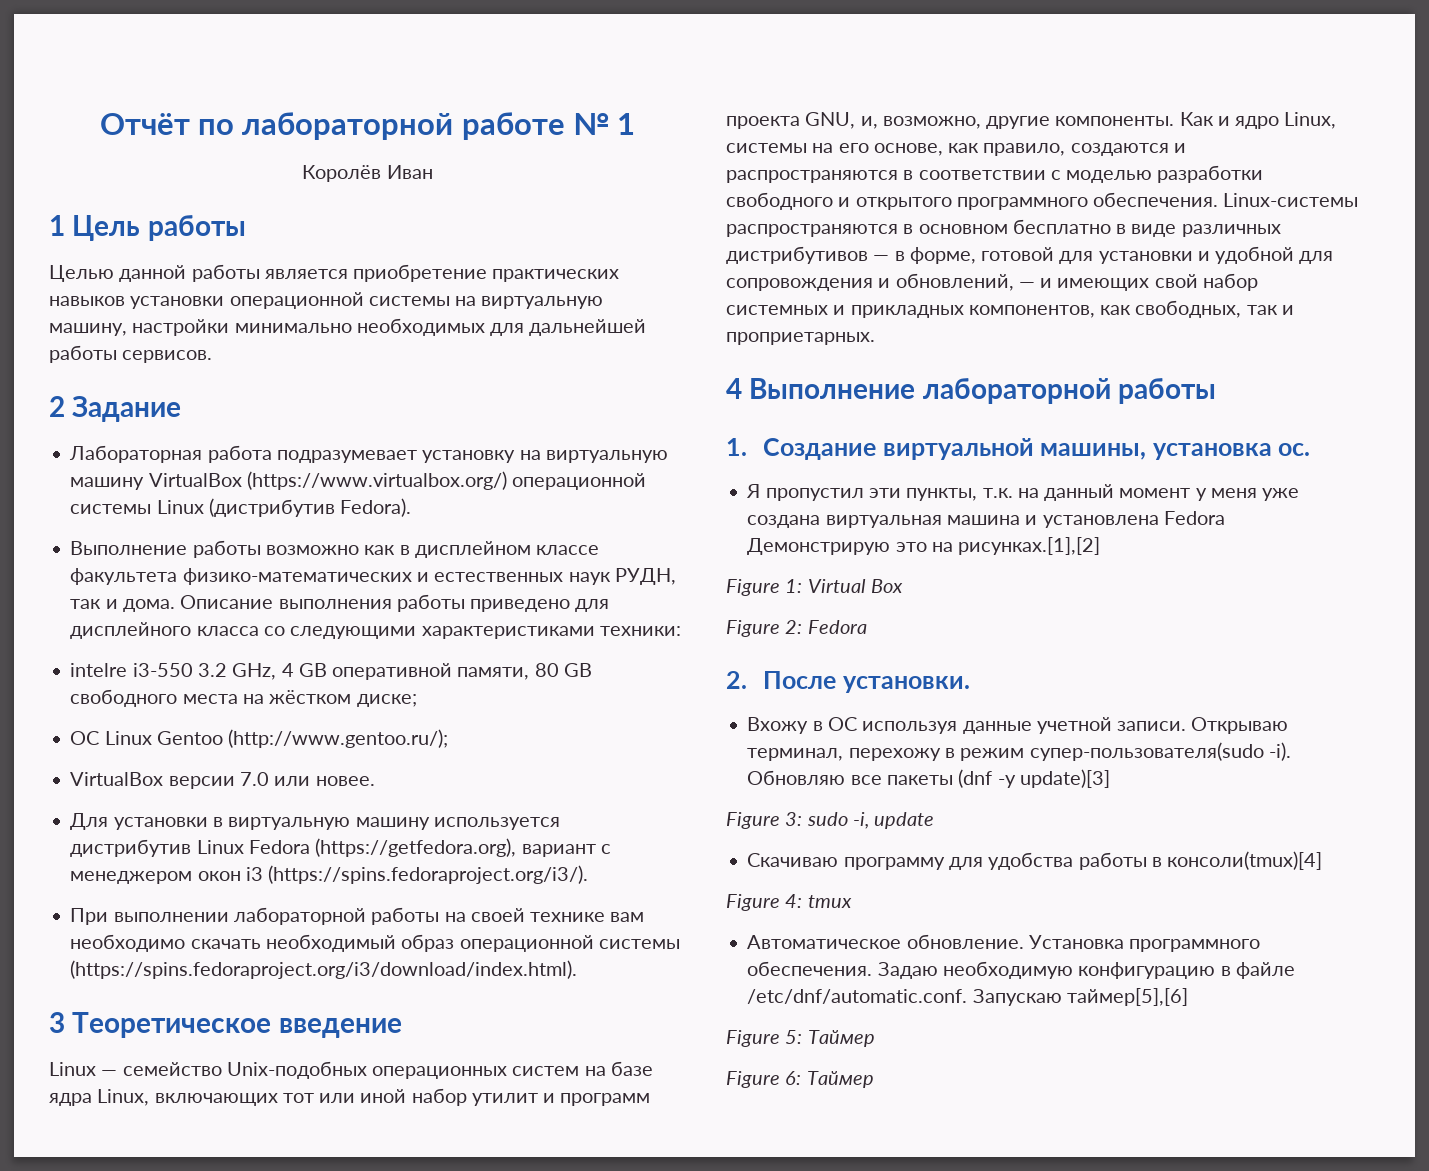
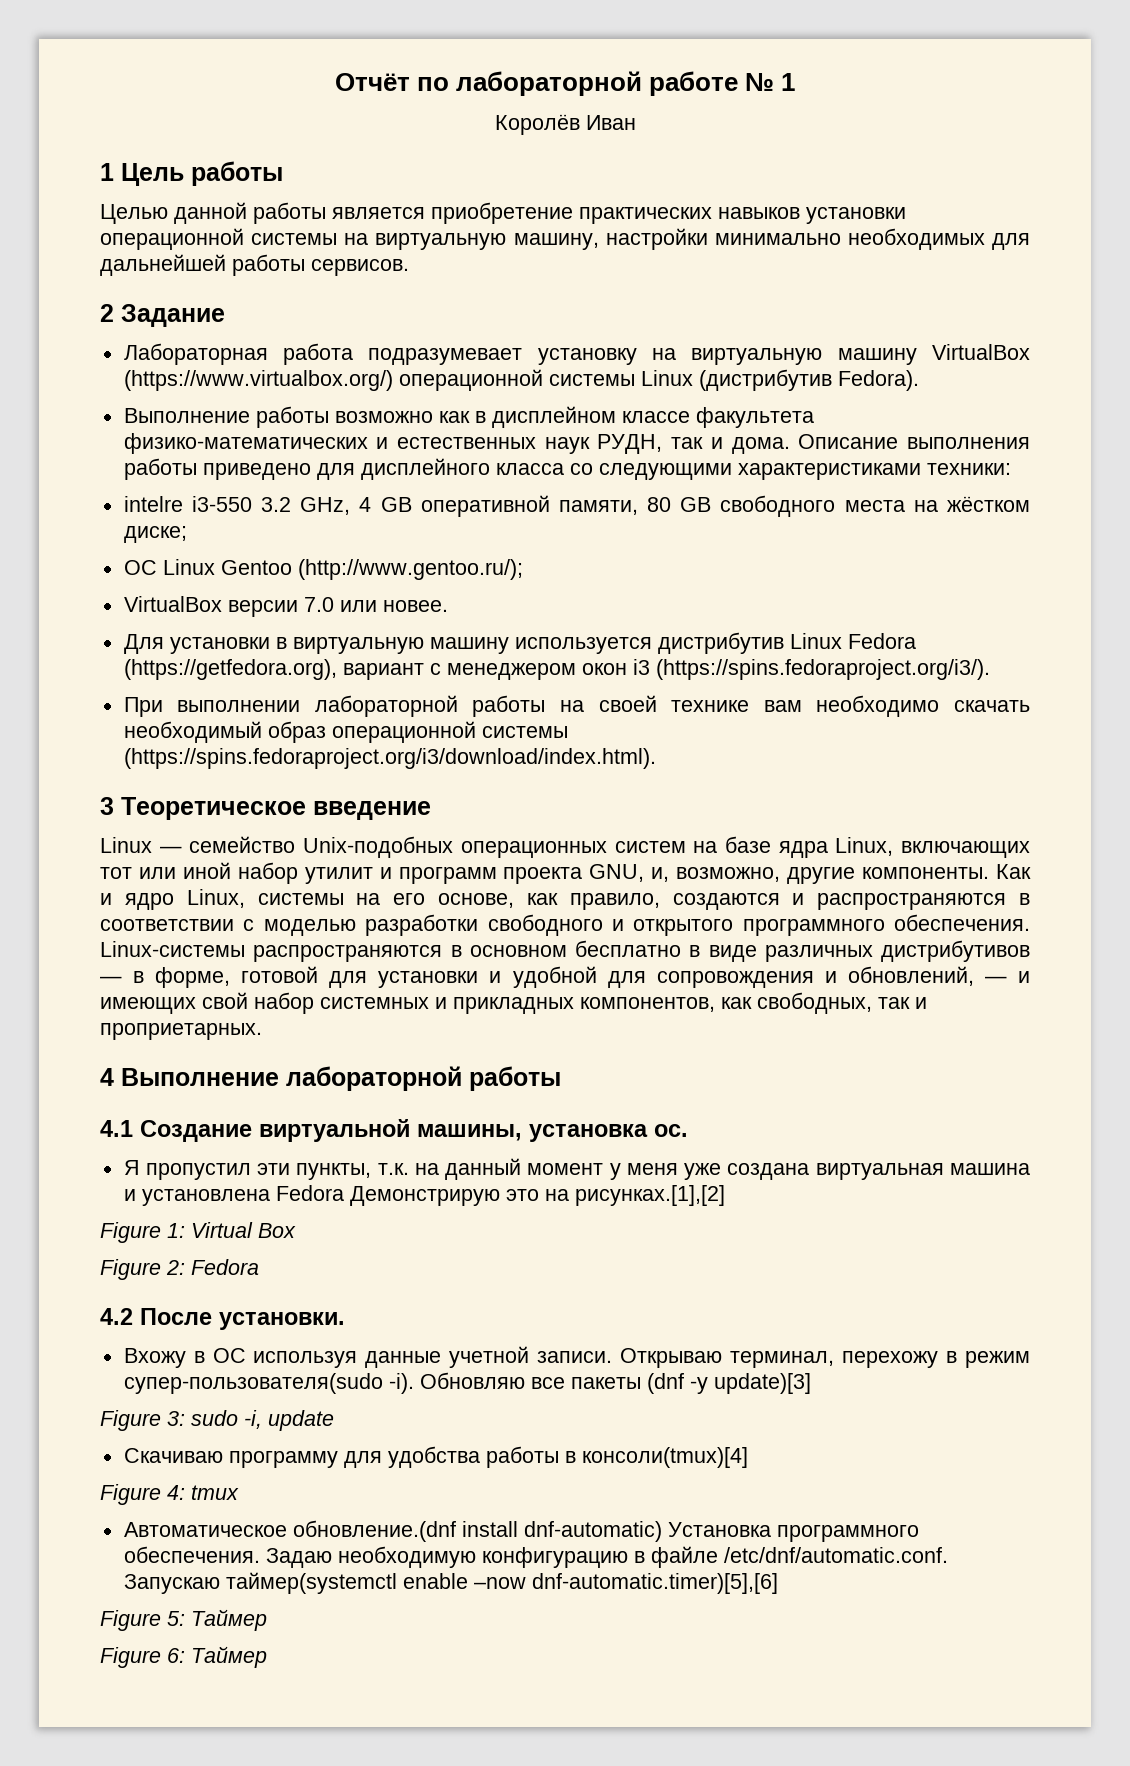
- 1. Создание виртуальной машины, установка ос.
+ 4.1 Создание виртуальной машины, установка ос.
- 2. После установки.
+ 4.2 После установки.
- Автоматическое обновление. Установка программного обеспечения.
+ Автоматическое обновление.(dnf install dnf-automatic) Установка программного обеспечения.
- Задаю необходимую конфигурацию в файле /etc/dnf/automatic.conf. Запускаю таймер[5],[6]
+ Задаю необходимую конфигурацию в файле /etc/dnf/automatic.conf. Запускаю таймер(systemctl enable –now dnf-automatic.timer)[5],[6]

